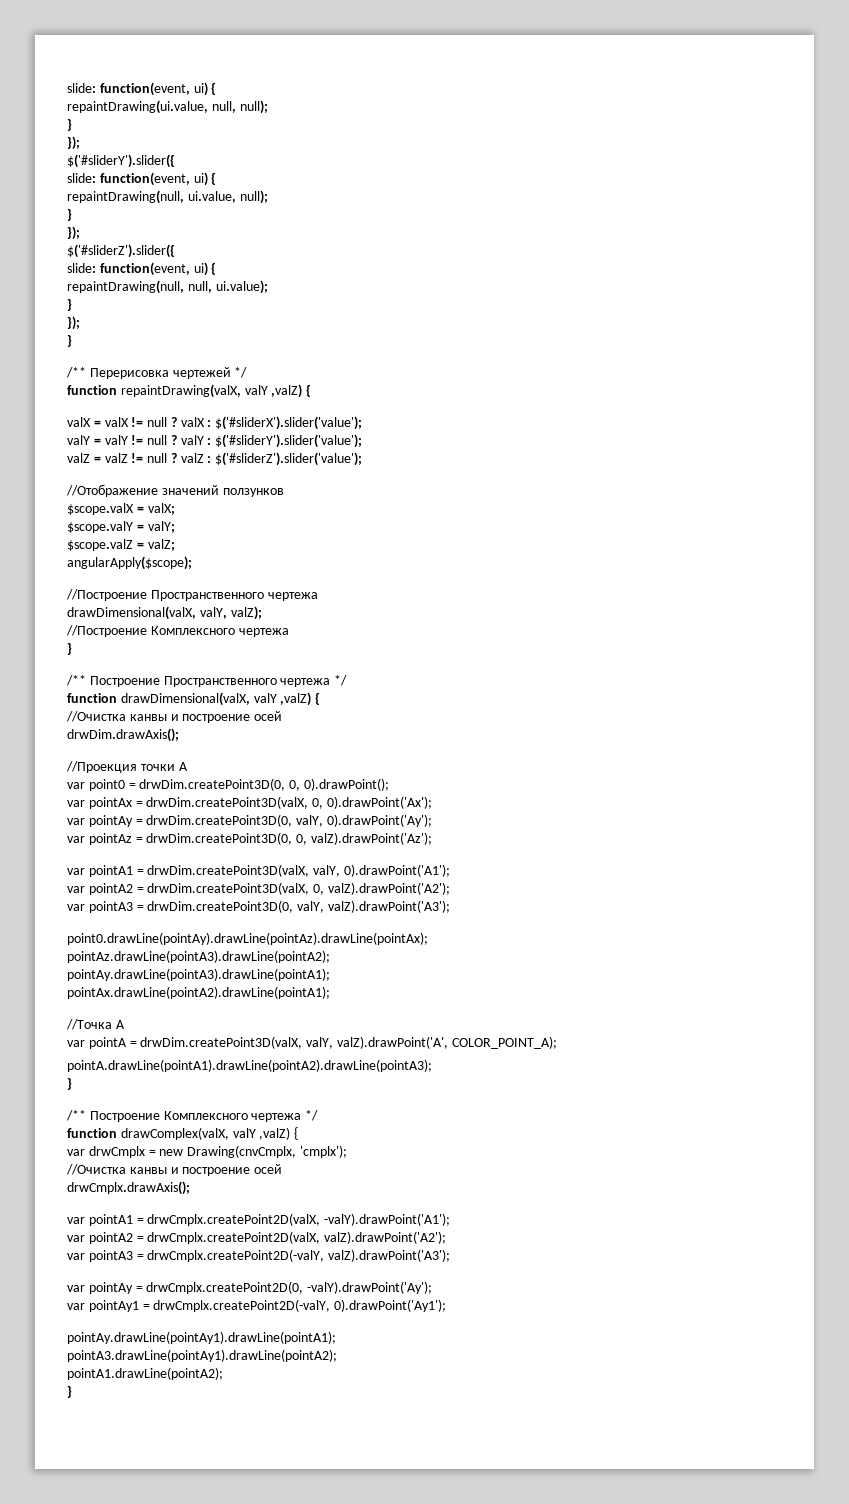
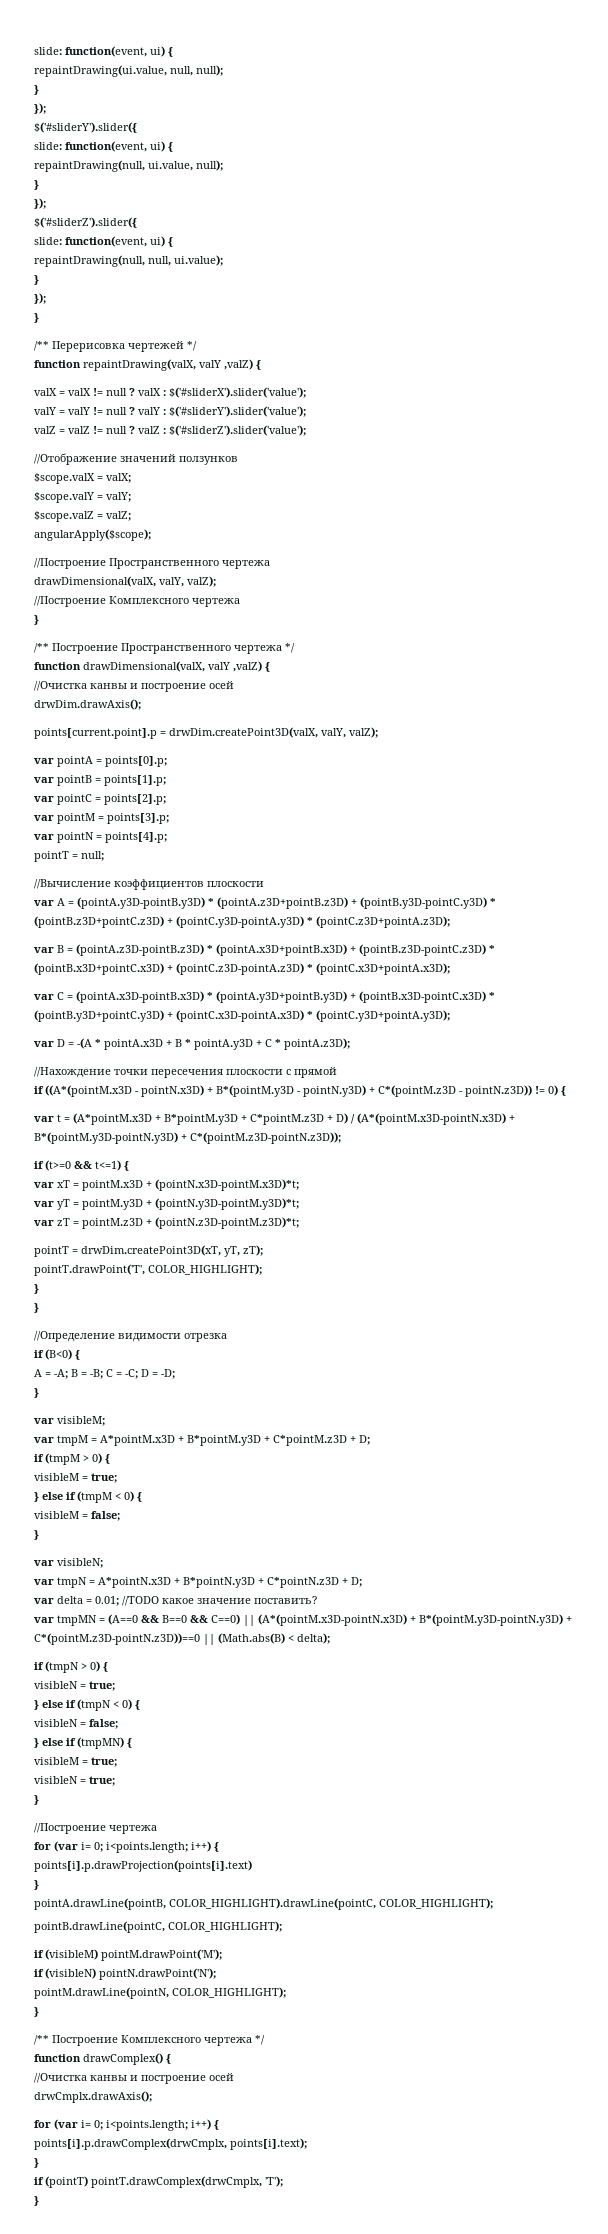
- //Проекция точки A
- var point0 = drwDim.createPoint3D(0, 0, 0).drawPoint();
- var pointAx = drwDim.createPoint3D(valX, 0, 0).drawPoint('Ax');
- var pointAy = drwDim.createPoint3D(0, valY, 0).drawPoint('Ay');
- var pointAz = drwDim.createPoint3D(0, 0, valZ).drawPoint('Az');
- var pointA1 = drwDim.createPoint3D(valX, valY, 0).drawPoint('A1');
- var pointA2 = drwDim.createPoint3D(valX, 0, valZ).drawPoint('A2');
- var pointA3 = drwDim.createPoint3D(0, valY, valZ).drawPoint('A3');
- point0.drawLine(pointAy).drawLine(pointAz).drawLine(pointAx);
- pointAz.drawLine(pointA3).drawLine(pointA2);
- pointAy.drawLine(pointA3).drawLine(pointA1);
- pointAx.drawLine(pointA2).drawLine(pointA1);
- //Точка A
- var pointA = drwDim.createPoint3D(valX, valY, valZ).drawPoint('A', COLOR_POINT_A);
- pointA.drawLine(pointA1).drawLine(pointA2).drawLine(pointA3);
+ points[current.point].p = drwDim.createPoint3D(valX, valY, valZ);
+ var pointA = points[0].p;
+ var pointB = points[1].p;
+ var pointC = points[2].p;
+ var pointM = points[3].p;
+ var pointN = points[4].p;
+ pointT = null;
+ //Вычисление коэффициентов плоскости
+ var A = (pointA.y3D-pointB.y3D) * (pointA.z3D+pointB.z3D) + (pointB.y3D-pointC.y3D) * (pointB.z3D+pointC.z3D) + (pointC.y3D-pointA.y3D) * (pointC.z3D+pointA.z3D);
+ var B = (pointA.z3D-pointB.z3D) * (pointA.x3D+pointB.x3D) + (pointB.z3D-pointC.z3D) * (pointB.x3D+pointC.x3D) + (pointC.z3D-pointA.z3D) * (pointC.x3D+pointA.x3D);
+ var C = (pointA.x3D-pointB.x3D) * (pointA.y3D+pointB.y3D) + (pointB.x3D-pointC.x3D) * (pointB.y3D+pointC.y3D) + (pointC.x3D-pointA.x3D) * (pointC.y3D+pointA.y3D);
+ var D = -(A * pointA.x3D + B * pointA.y3D + C * pointA.z3D);
+ //Нахождение точки пересечения плоскости с прямой
+ if ((A*(pointM.x3D - pointN.x3D) + B*(pointM.y3D - pointN.y3D) + C*(pointM.z3D - pointN.z3D)) != 0) {
+ var t = (A*pointM.x3D + B*pointM.y3D + C*pointM.z3D + D) / (A*(pointM.x3D-pointN.x3D) + B*(pointM.y3D-pointN.y3D) + C*(pointM.z3D-pointN.z3D));
+ if (t>=0 && t<=1) {
+ var xT = pointM.x3D + (pointN.x3D-pointM.x3D)*t;
+ var yT = pointM.y3D + (pointN.y3D-pointM.y3D)*t;
+ var zT = pointM.z3D + (pointN.z3D-pointM.z3D)*t;
+ pointT = drwDim.createPoint3D(xT, yT, zT);
+ pointT.drawPoint('T', COLOR_HIGHLIGHT);
+ }
+ }
+ //Определение видимости отрезка
+ if (B<0) {
+ A = -A; B = -B; C = -C; D = -D;
+ }
+ var visibleM;
+ var tmpM = A*pointM.x3D + B*pointM.y3D + C*pointM.z3D + D;
+ if (tmpM > 0) {
+ visibleM = true;
+ } else if (tmpM < 0) {
+ visibleM = false;
+ }
+ var visibleN;
+ var tmpN = A*pointN.x3D + B*pointN.y3D + C*pointN.z3D + D;
+ var delta = 0.01; //TODO какое значение поставить?
+ var tmpMN = (A==0 && B==0 && C==0) || (A*(pointM.x3D-pointN.x3D) + B*(pointM.y3D-pointN.y3D) + C*(pointM.z3D-pointN.z3D))==0 || (Math.abs(B) < delta);
+ if (tmpN > 0) {
+ visibleN = true;
+ } else if (tmpN < 0) {
+ visibleN = false;
+ } else if (tmpMN) {
+ visibleM = true;
+ visibleN = true;
+ }
+ //Построение чертежа
+ for (var i= 0; i<points.length; i++) {
+ points[i].p.drawProjection(points[i].text)
+ }
+ pointA.drawLine(pointB, COLOR_HIGHLIGHT).drawLine(pointC, COLOR_HIGHLIGHT);
+ pointB.drawLine(pointC, COLOR_HIGHLIGHT);
+ if (visibleM) pointM.drawPoint('M');
+ if (visibleN) pointN.drawPoint('N');
+ pointM.drawLine(pointN, COLOR_HIGHLIGHT);
- function drawComplex(valX, valY ,valZ) {
- var drwCmplx = new Drawing(cnvCmplx, 'cmplx');
+ function drawComplex() {
  drwCmplx.drawAxis();
- var pointA1 = drwCmplx.createPoint2D(valX, -valY).drawPoint('A1');
- var pointA2 = drwCmplx.createPoint2D(valX, valZ).drawPoint('A2');
- var pointA3 = drwCmplx.createPoint2D(-valY, valZ).drawPoint('A3');
- var pointAy = drwCmplx.createPoint2D(0, -valY).drawPoint('Ay');
- var pointAy1 = drwCmplx.createPoint2D(-valY, 0).drawPoint('Ay1');
- pointAy.drawLine(pointAy1).drawLine(pointA1);
- pointA3.drawLine(pointAy1).drawLine(pointA2);
- pointA1.drawLine(pointA2);
+ for (var i= 0; i<points.length; i++) {
+ points[i].p.drawComplex(drwCmplx, points[i].text);
+ }
+ if (pointT) pointT.drawComplex(drwCmplx, 'T');

